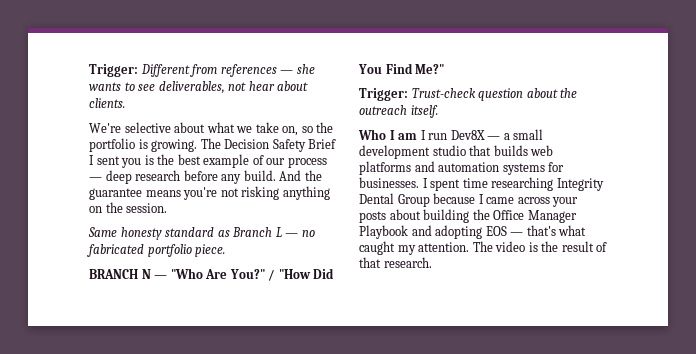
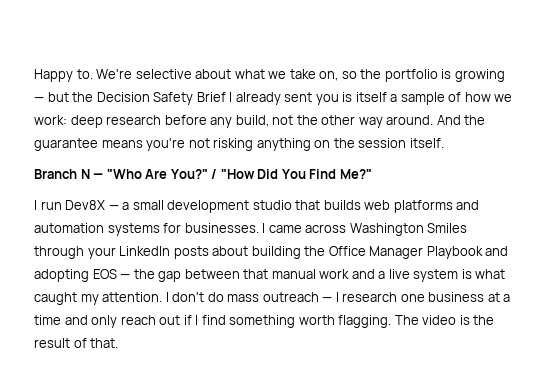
- Trigger: Different from references — she wants to see deliverables, not hear about clients.
- We're selective about what we take on, so the portfolio is growing. The Decision Safety Brief I sent you is the best example of our process — deep research before any build.
+ Happy to. We're selective about what we take on, so the portfolio is growing — but the Decision Safety Brief I already sent you is itself a sample of how we work: deep research before any build, not the other way around.
- And the guarantee means you're not risking anything on the session.
- Same honesty standard as Branch L — no fabricated portfolio piece.
- BRANCH N — "Who Are You?"
+ And the guarantee means you're not risking anything on the session itself.
+ Branch N — "Who Are You?"
- Trigger: Trust-check question about the outreach itself.
- Who I am I run Dev8X — a small development studio that builds web platforms and automation systems for businesses.
+ I run Dev8X — a small development studio that builds web platforms and automation systems for businesses.
- I spent time researching Integrity Dental Group because I came across your posts about building the Office Manager Playbook and adopting EOS — that's what caught my attention.
+ I came across Washington Smiles through your LinkedIn posts about building the Office Manager Playbook and adopting EOS — the gap between that manual work and a live system is what caught my attention. I don't do mass outreach — I research one business at a time and only reach out if I find something worth flagging.
- The video is the result of that research.
+ The video is the result of that.

